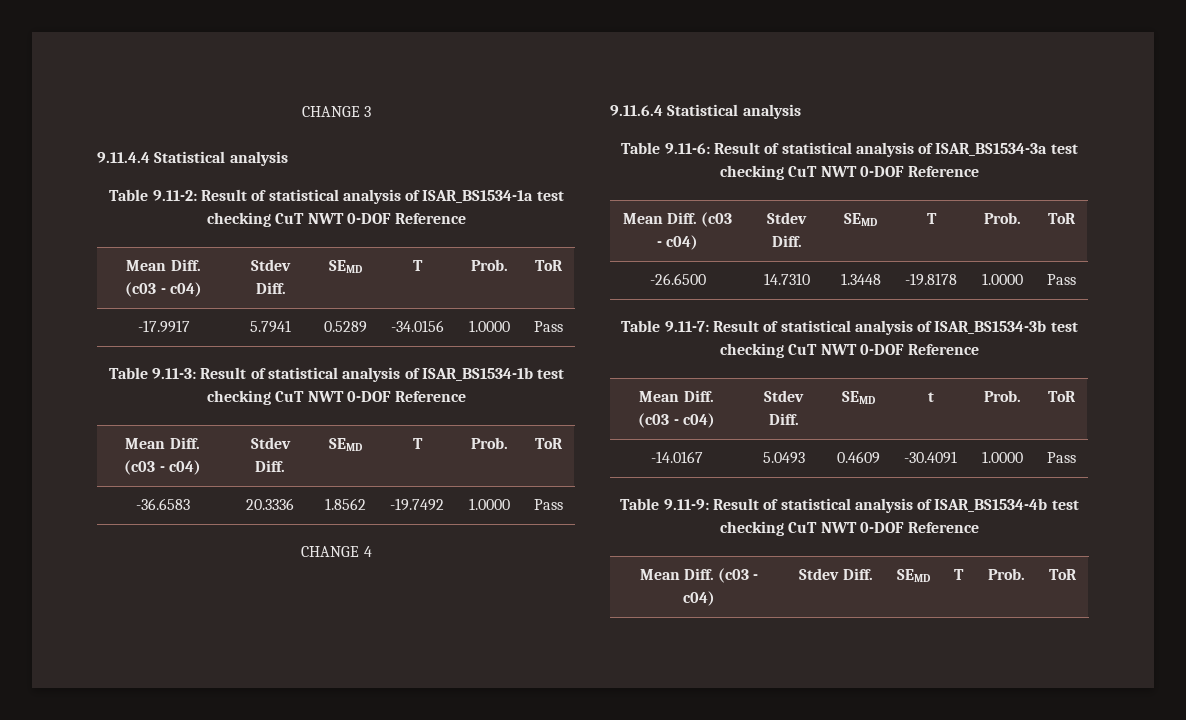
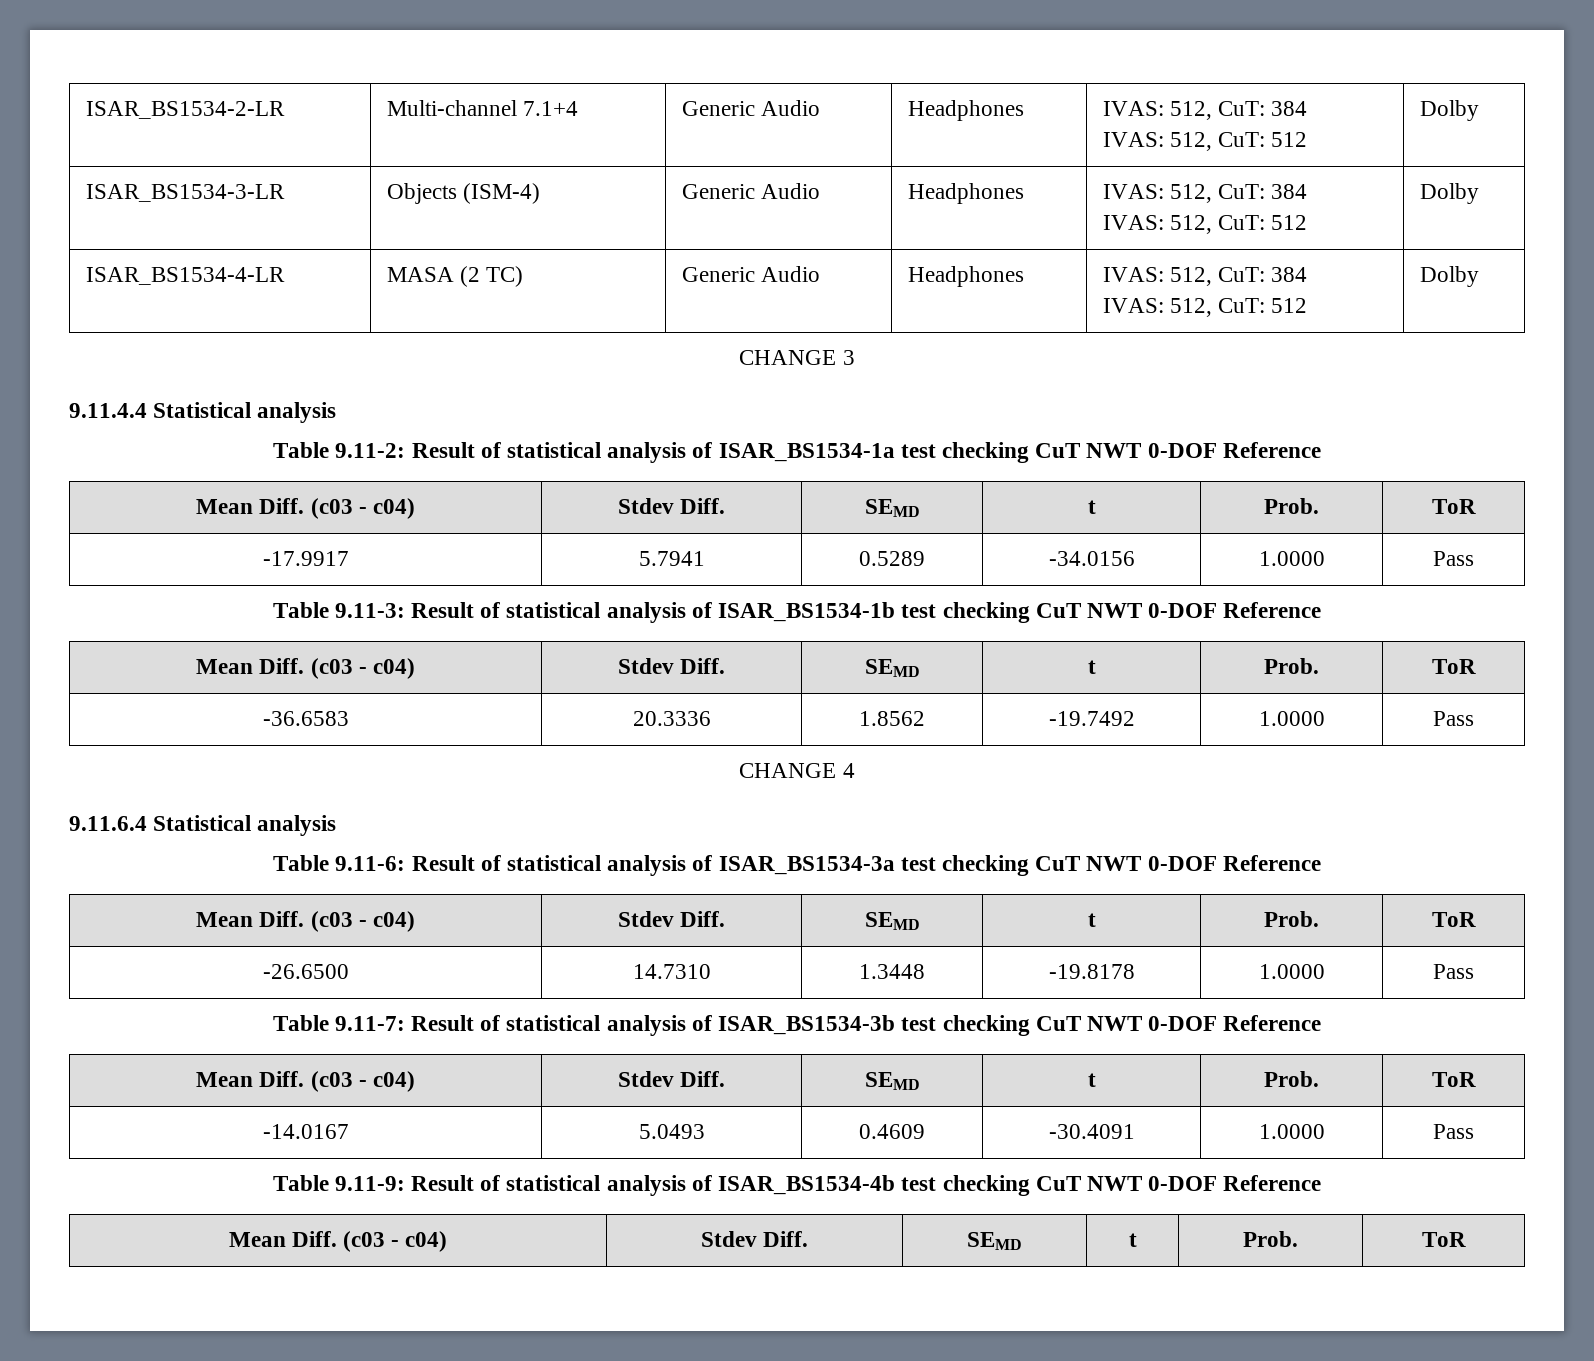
+ ISAR_BS1534-2-LR | Multi-channel 7.1+4 | Generic Audio | Headphones | IVAS: 512, CuT: 384
+ IVAS: 512, CuT: 512 | Dolby
+ ISAR_BS1534-3-LR | Objects (ISM-4) | Generic Audio | Headphones | IVAS: 512, CuT: 384
+ IVAS: 512, CuT: 512 | Dolby
+ ISAR_BS1534-4-LR | MASA (2 TC) | Generic Audio | Headphones | IVAS: 512, CuT: 384
+ IVAS: 512, CuT: 512 | Dolby
  Table 9.11-2: Result of statistical analysis of ISAR_BS1534-1a test checking CuT NWT 0-DOF Reference
- Mean Diff. (c03 - c04) | Stdev Diff. | SEMD | T | Prob. | ToR
+ Mean Diff. (c03 - c04) | Stdev Diff. | SEMD | t | Prob. | ToR
  Table 9.11-3: Result of statistical analysis of ISAR_BS1534-1b test checking CuT NWT 0-DOF Reference
- Mean Diff. (c03 - c04) | Stdev Diff. | SEMD | T | Prob. | ToR
+ Mean Diff. (c03 - c04) | Stdev Diff. | SEMD | t | Prob. | ToR
  Table 9.11-6: Result of statistical analysis of ISAR_BS1534-3a test checking CuT NWT 0-DOF Reference
- Mean Diff. (c03 - c04) | Stdev Diff. | SEMD | T | Prob. | ToR
+ Mean Diff. (c03 - c04) | Stdev Diff. | SEMD | t | Prob. | ToR
  Table 9.11-9: Result of statistical analysis of ISAR_BS1534-4b test checking CuT NWT 0-DOF Reference
- Mean Diff. (c03 - c04) | Stdev Diff. | SEMD | T | Prob. | ToR
+ Mean Diff. (c03 - c04) | Stdev Diff. | SEMD | t | Prob. | ToR

